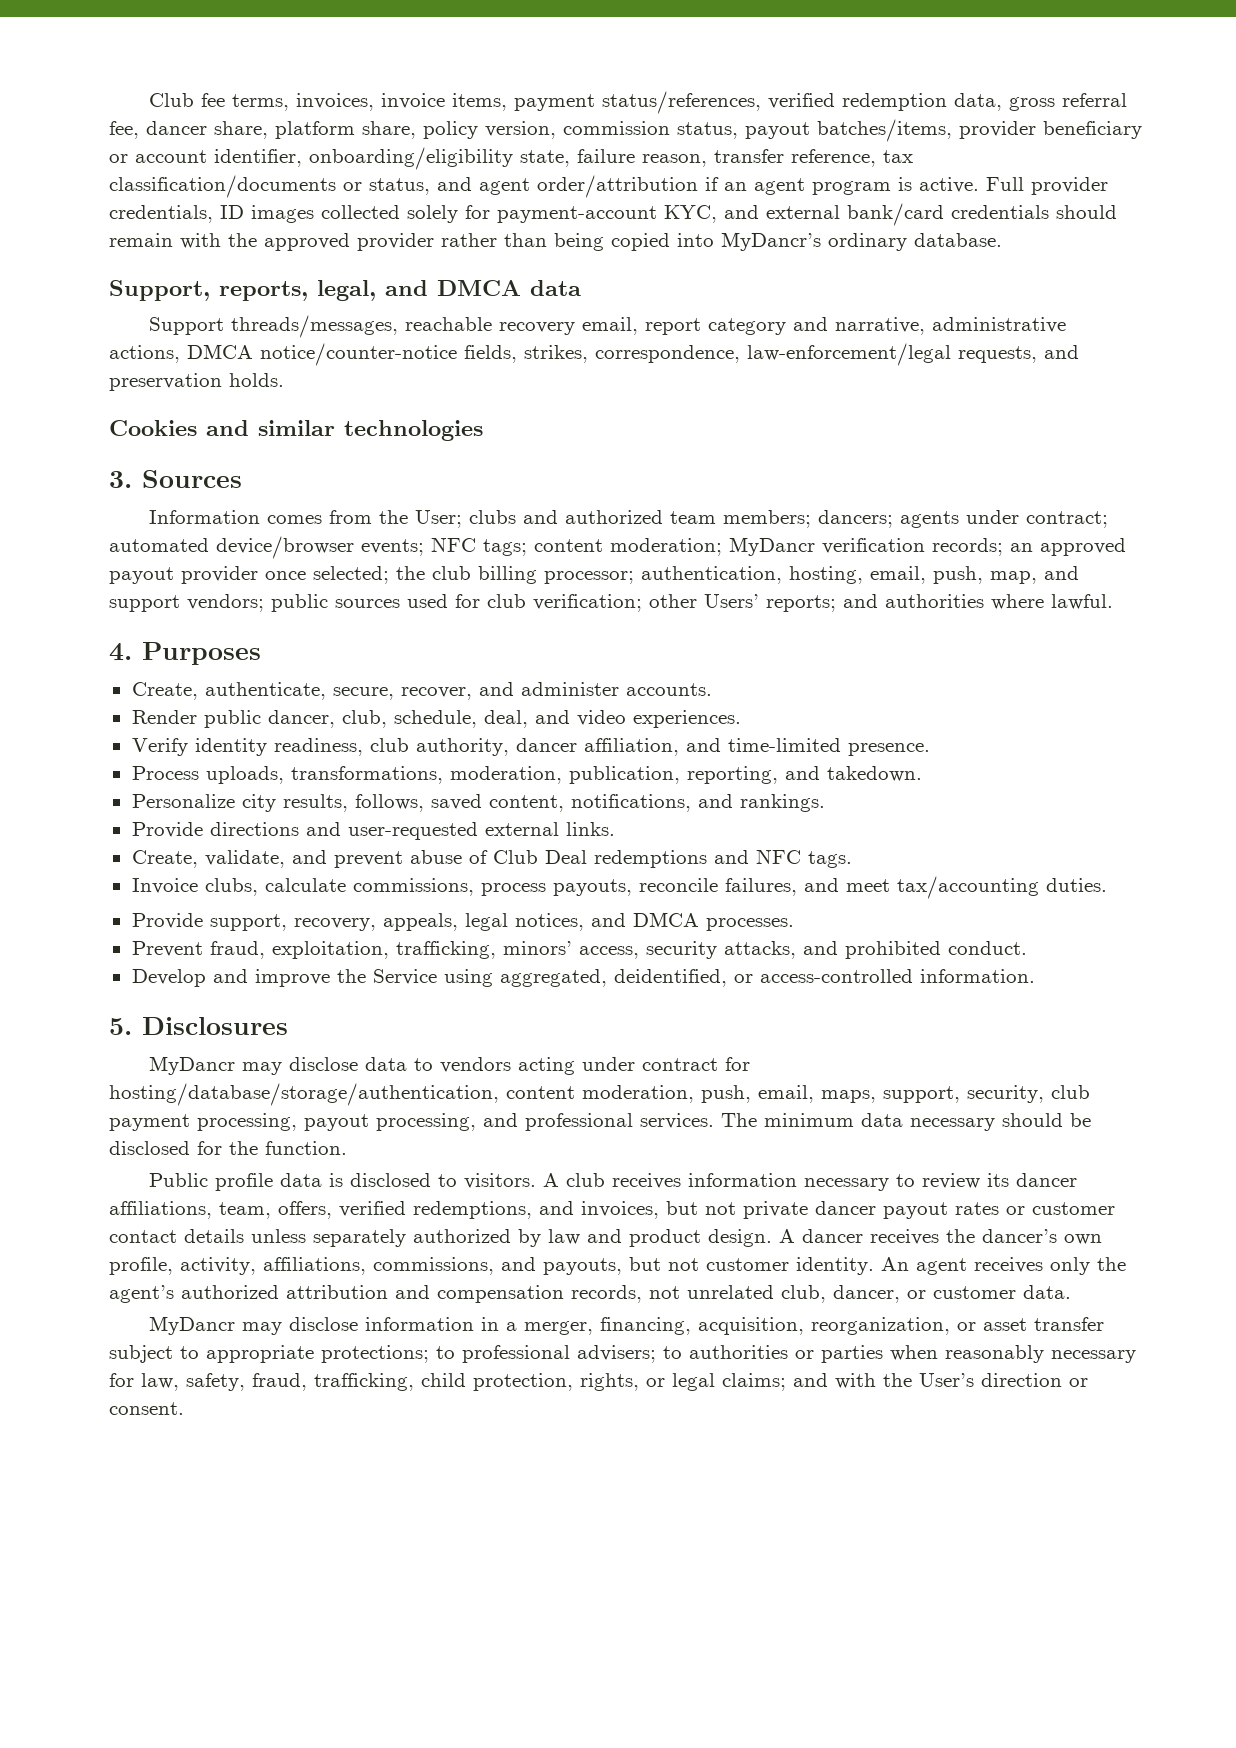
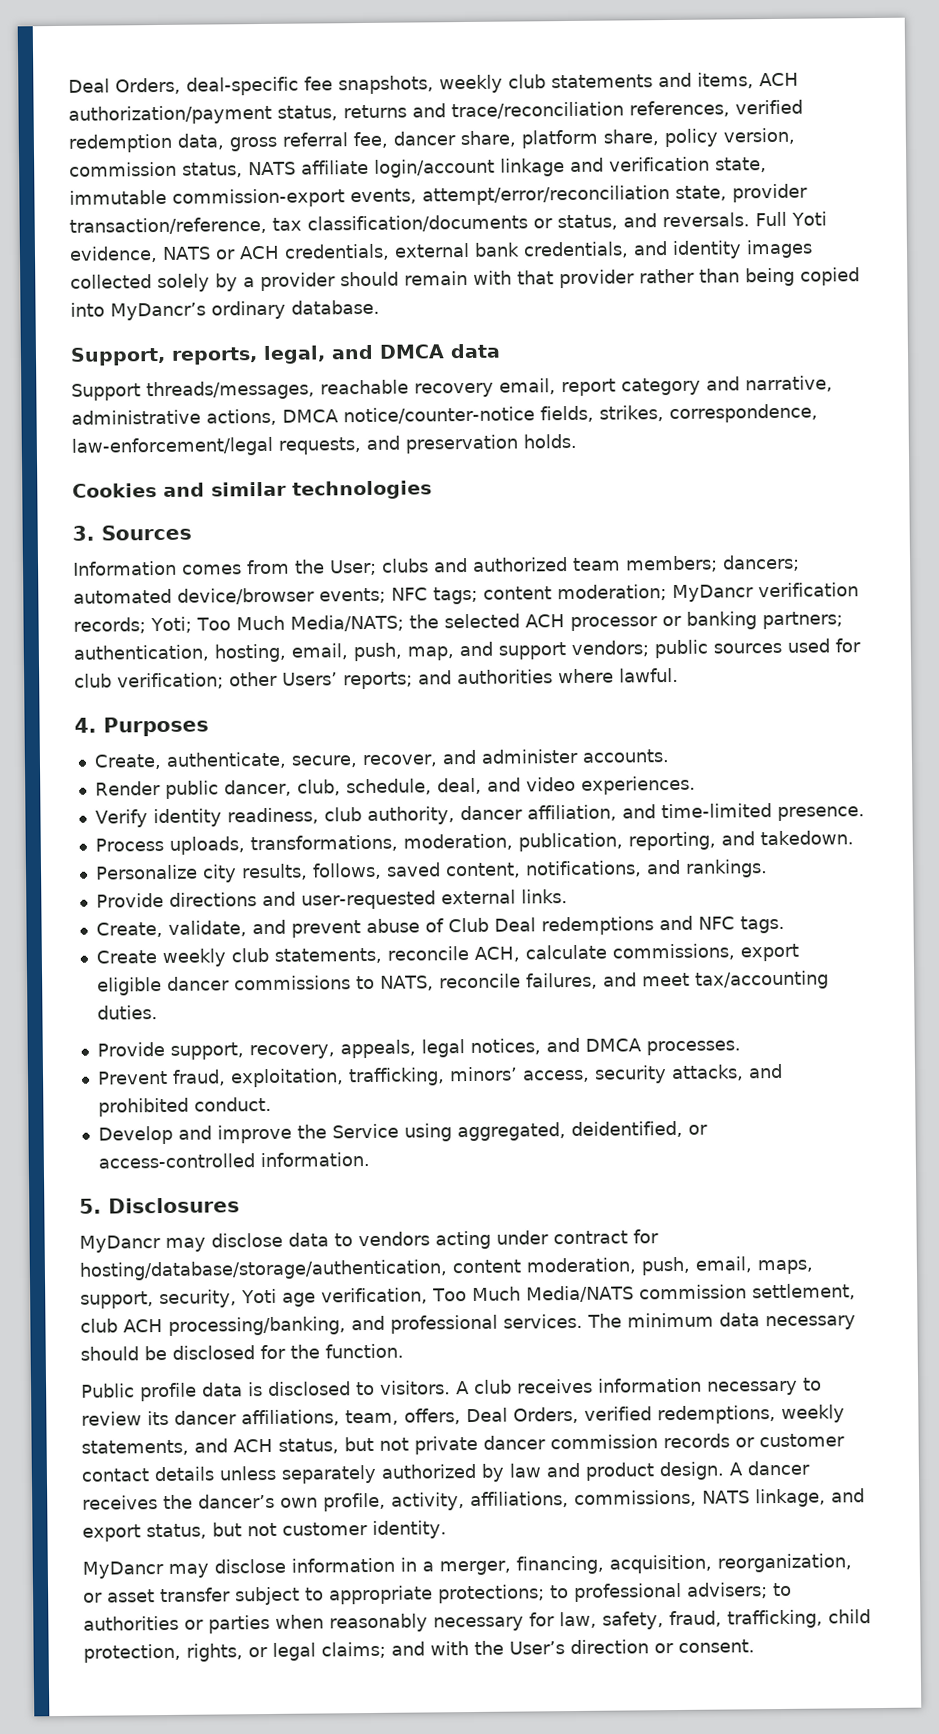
- Club fee terms, invoices, invoice items, payment status/references, verified redemption data, gross referral fee, dancer share, platform share, policy version, commission status, payout batches/items, provider beneficiary or account identifier, onboarding/eligibility state, failure reason, transfer reference, tax classification/documents or status, and agent order/attribution if an agent program is active. Full provider credentials, ID images collected solely for payment-account KYC, and external bank/card credentials should remain with the approved provider rather than being copied into MyDancr’s ordinary database.
+ Deal Orders, deal-specific fee snapshots, weekly club statements and items, ACH authorization/payment status, returns and trace/reconciliation references, verified redemption data, gross referral fee, dancer share, platform share, policy version, commission status, NATS affiliate login/account linkage and verification state, immutable commission-export events, attempt/error/reconciliation state, provider transaction/reference, tax classification/documents or status, and reversals. Full Yoti evidence, NATS or ACH credentials, external bank credentials, and identity images collected solely by a provider should remain with that provider rather than being copied into MyDancr’s ordinary database.
- Information comes from the User; clubs and authorized team members; dancers; agents under contract; automated device/browser events; NFC tags; content moderation; MyDancr verification records; an approved payout provider once selected; the club billing processor; authentication, hosting, email, push, map, and support vendors; public sources used for club verification; other Users’ reports; and authorities where lawful.
+ Information comes from the User; clubs and authorized team members; dancers; automated device/browser events; NFC tags; content moderation; MyDancr verification records; Yoti; Too Much Media/NATS; the selected ACH processor or banking partners; authentication, hosting, email, push, map, and support vendors; public sources used for club verification; other Users’ reports; and authorities where lawful.
- Invoice clubs, calculate commissions, process payouts, reconcile failures, and meet tax/accounting duties.
+ Create weekly club statements, reconcile ACH, calculate commissions, export eligible dancer commissions to NATS, reconcile failures, and meet tax/accounting duties.
- MyDancr may disclose data to vendors acting under contract for hosting/database/storage/authentication, content moderation, push, email, maps, support, security, club payment processing, payout processing, and professional services.
+ MyDancr may disclose data to vendors acting under contract for hosting/database/storage/authentication, content moderation, push, email, maps, support, security, Yoti age verification, Too Much Media/NATS commission settlement, club ACH processing/banking, and professional services.
- A club receives information necessary to review its dancer affiliations, team, offers, verified redemptions, and invoices, but not private dancer payout rates or customer contact details unless separately authorized by law and product design.
+ A club receives information necessary to review its dancer affiliations, team, offers, Deal Orders, verified redemptions, weekly statements, and ACH status, but not private dancer commission records or customer contact details unless separately authorized by law and product design.
- A dancer receives the dancer’s own profile, activity, affiliations, commissions, and payouts, but not customer identity. An agent receives only the agent’s authorized attribution and compensation records, not unrelated club, dancer, or customer data.
+ A dancer receives the dancer’s own profile, activity, affiliations, commissions, NATS linkage, and export status, but not customer identity.

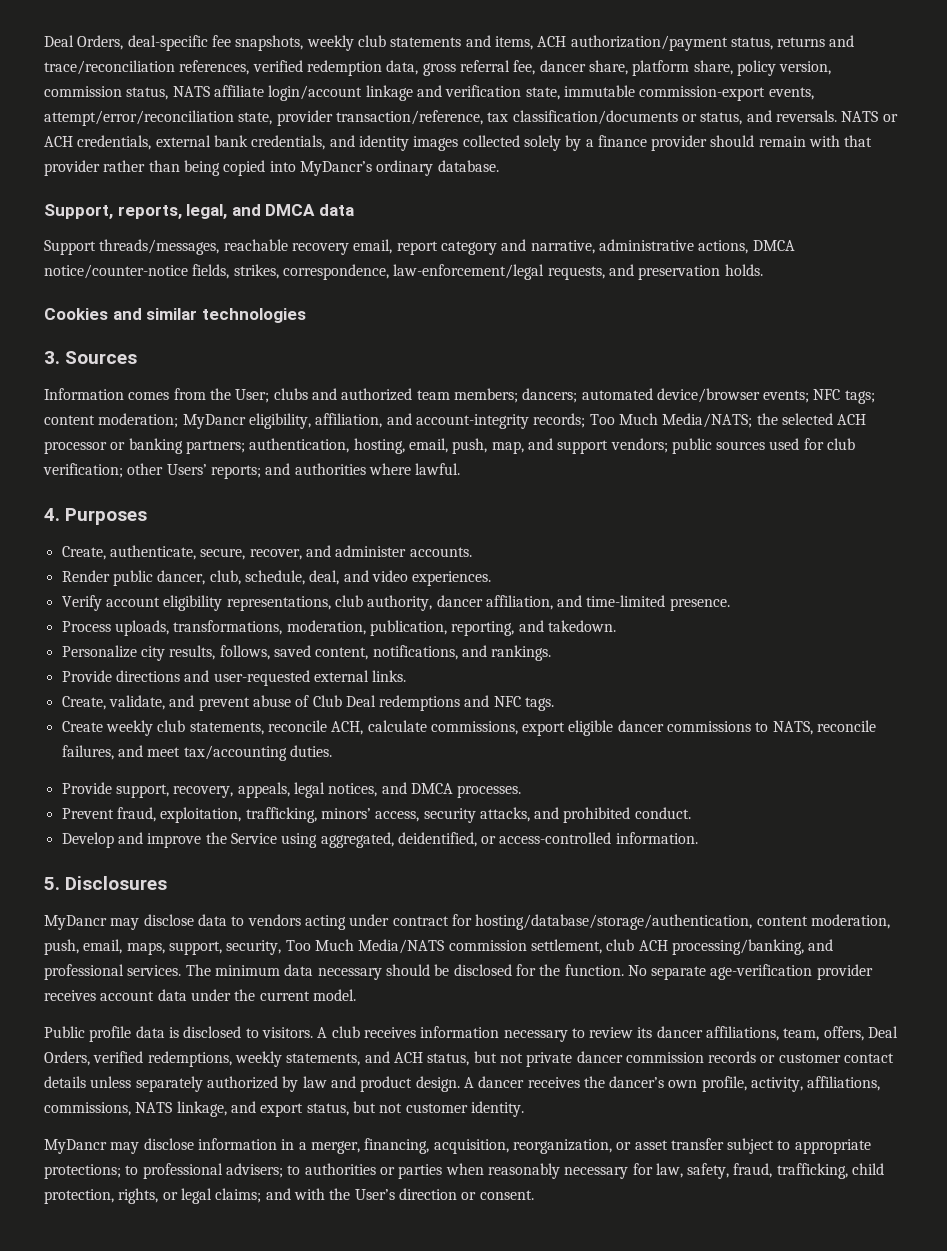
- Full Yoti evidence, NATS or ACH credentials, external bank credentials, and identity images collected solely by a provider should remain with that provider rather than being copied into MyDancr’s ordinary database.
+ NATS or ACH credentials, external bank credentials, and identity images collected solely by a finance provider should remain with that provider rather than being copied into MyDancr’s ordinary database.
- Information comes from the User; clubs and authorized team members; dancers; automated device/browser events; NFC tags; content moderation; MyDancr verification records; Yoti; Too Much Media/NATS; the selected ACH processor or banking partners; authentication, hosting, email, push, map, and support vendors; public sources used for club verification; other Users’ reports; and authorities where lawful.
+ Information comes from the User; clubs and authorized team members; dancers; automated device/browser events; NFC tags; content moderation; MyDancr eligibility, affiliation, and account-integrity records; Too Much Media/NATS; the selected ACH processor or banking partners; authentication, hosting, email, push, map, and support vendors; public sources used for club verification; other Users’ reports; and authorities where lawful.
- Verify identity readiness, club authority, dancer affiliation, and time-limited presence.
+ Verify account eligibility representations, club authority, dancer affiliation, and time-limited presence.
- MyDancr may disclose data to vendors acting under contract for hosting/database/storage/authentication, content moderation, push, email, maps, support, security, Yoti age verification, Too Much Media/NATS commission settlement, club ACH processing/banking, and professional services.
+ MyDancr may disclose data to vendors acting under contract for hosting/database/storage/authentication, content moderation, push, email, maps, support, security, Too Much Media/NATS commission settlement, club ACH processing/banking, and professional services.
+ No separate age-verification provider receives account data under the current model.

